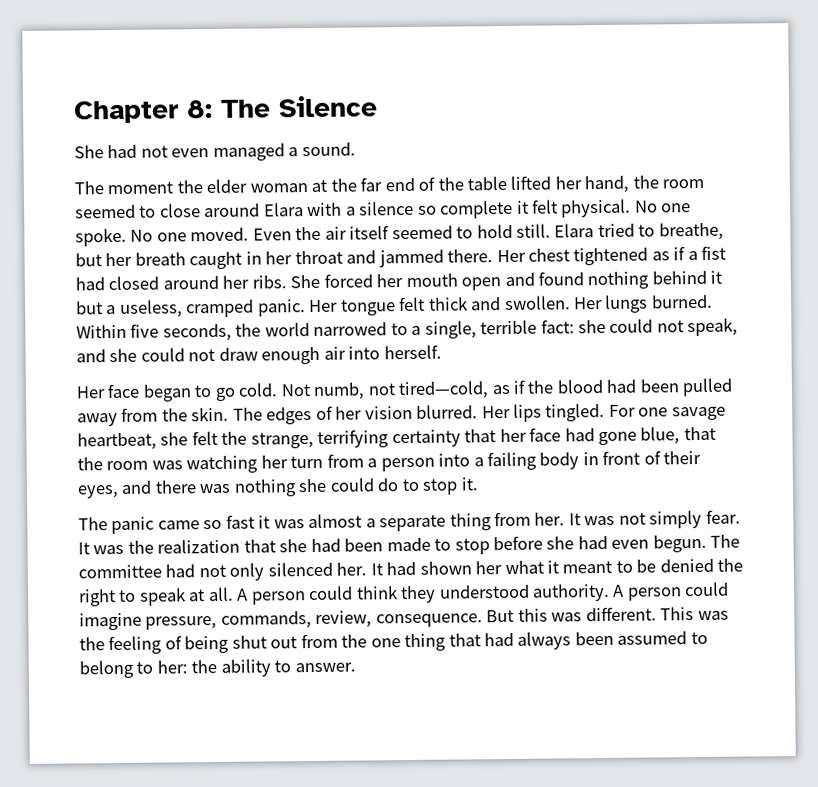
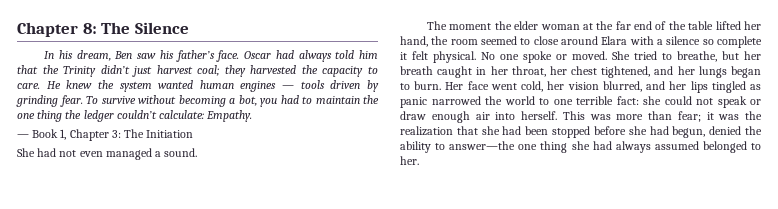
+ In his dream, Ben saw his father’s face. Oscar had always told him that the Trinity didn’t just harvest coal; they harvested the capacity to care. He knew the system wanted human engines — tools driven by grinding fear. To survive without becoming a bot, you had to maintain the one thing the ledger couldn’t calculate: Empathy.
+ — Book 1, Chapter 3: The Initiation
- No one spoke. No one moved. Even the air itself seemed to hold still. Elara tried to breathe, but her breath caught in her throat and jammed there. Her chest tightened as if a fist had closed around her ribs. She forced her mouth open and found nothing behind it but a useless, cramped panic. Her tongue felt thick and swollen. Her lungs burned. Within five seconds, the world narrowed to a single, terrible fact: she could not speak, and she could not draw enough air into herself.
- Her face began to go cold. Not numb, not tired—cold, as if the blood had been pulled away from the skin. The edges of her vision blurred. Her lips tingled. For one savage heartbeat, she felt the strange, terrifying certainty that her face had gone blue, that the room was watching her turn from a person into a failing body in front of their eyes, and there was nothing she could do to stop it.
- The panic came so fast it was almost a separate thing from her. It was not simply fear. It was the realization that she had been made to stop before she had even begun. The committee had not only silenced her. It had shown her what it meant to be denied the right to speak at all. A person could think they understood authority. A person could imagine pressure, commands, review, consequence. But this was different. This was the feeling of being shut out from the one thing that had always been assumed to belong to her: the ability to answer.
+ No one spoke or moved. She tried to breathe, but her breath caught in her throat, her chest tightened, and her lungs began to burn. Her face went cold, her vision blurred, and her lips tingled as panic narrowed the world to one terrible fact: she could not speak or draw enough air into herself. This was more than fear; it was the realization that she had been stopped before she had begun, denied the ability to answer—the one thing she had always assumed belonged to her.

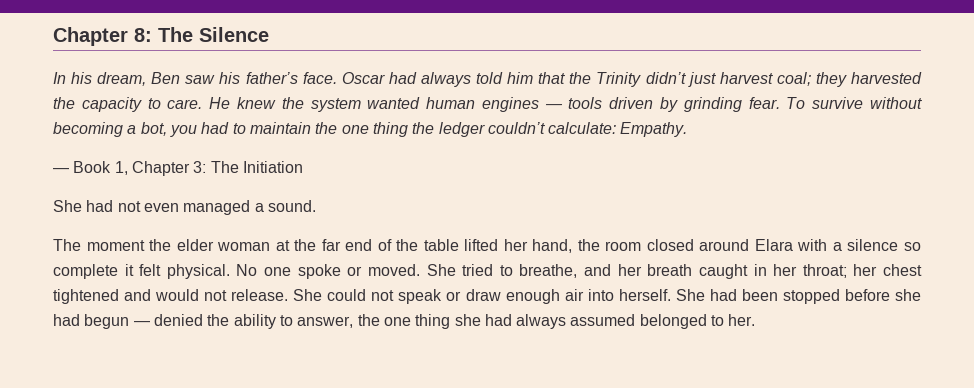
- The moment the elder woman at the far end of the table lifted her hand, the room seemed to close around Elara with a silence so complete it felt physical.
+ The moment the elder woman at the far end of the table lifted her hand, the room closed around Elara with a silence so complete it felt physical.
- She tried to breathe, but her breath caught in her throat, her chest tightened, and her lungs began to burn. Her face went cold, her vision blurred, and her lips tingled as panic narrowed the world to one terrible fact: she could not speak or draw enough air into herself.
+ She tried to breathe, and her breath caught in her throat; her chest tightened and would not release. She could not speak or draw enough air into herself.
- This was more than fear; it was the realization that she had been stopped before she had begun, denied the ability to answer—the one thing she had always assumed belonged to her.
+ She had been stopped before she had begun — denied the ability to answer, the one thing she had always assumed belonged to her.

